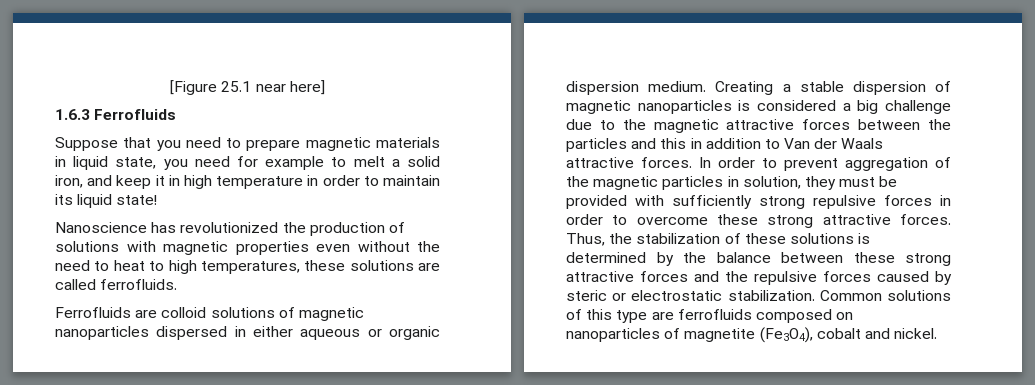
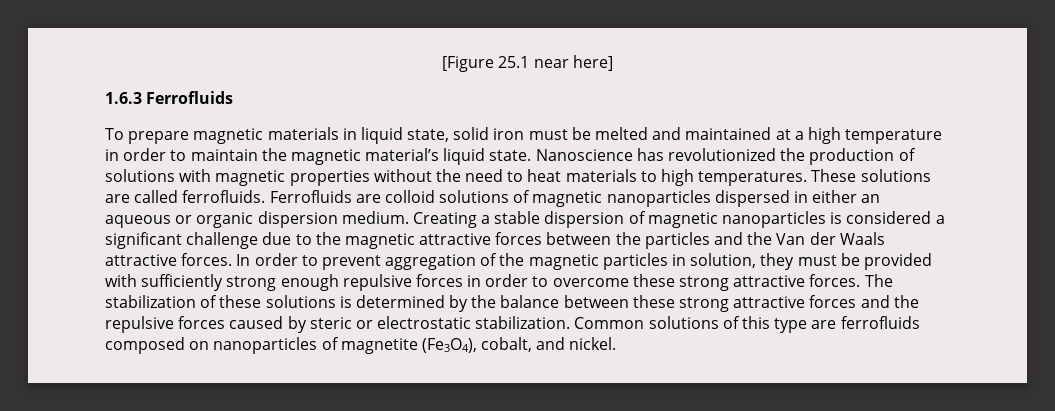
- Suppose that you need to prepare magnetic materials in liquid state, you need for example to melt a solid iron, and keep it in high temperature in order to maintain its liquid state!
- Nanoscience has revolutionized the production of solutions with magnetic properties even without the need to heat to high temperatures, these solutions are called ferrofluids.
- Ferrofluids are colloid solutions of magnetic nanoparticles dispersed in either aqueous or organic dispersion medium.
+ To prepare magnetic materials in liquid state, solid iron must be melted and maintained at a high temperature in order to maintain the magnetic material’s liquid state. Nanoscience has revolutionized the production of solutions with magnetic properties without the need to heat materials to high temperatures. These solutions are called ferrofluids. Ferrofluids are colloid solutions of magnetic nanoparticles dispersed in either an aqueous or organic dispersion medium.
- Creating a stable dispersion of magnetic nanoparticles is considered a big challenge due to the magnetic attractive forces between the particles and this in addition to Van der Waals attractive forces.
+ Creating a stable dispersion of magnetic nanoparticles is considered a significant challenge due to the magnetic attractive forces between the particles and the Van der Waals attractive forces.
- In order to prevent aggregation of the magnetic particles in solution, they must be provided with sufficiently strong repulsive forces in order to overcome these strong attractive forces.
+ In order to prevent aggregation of the magnetic particles in solution, they must be provided with sufficiently strong enough repulsive forces in order to overcome these strong attractive forces.
- Thus, the stabilization of these solutions is determined by the balance between these strong attractive forces and the repulsive forces caused by steric or electrostatic stabilization.
+ The stabilization of these solutions is determined by the balance between these strong attractive forces and the repulsive forces caused by steric or electrostatic stabilization.
- Common solutions of this type are ferrofluids composed on nanoparticles of magnetite (Fe3O4), cobalt and nickel.
+ Common solutions of this type are ferrofluids composed on nanoparticles of magnetite (Fe3O4), cobalt, and nickel.

